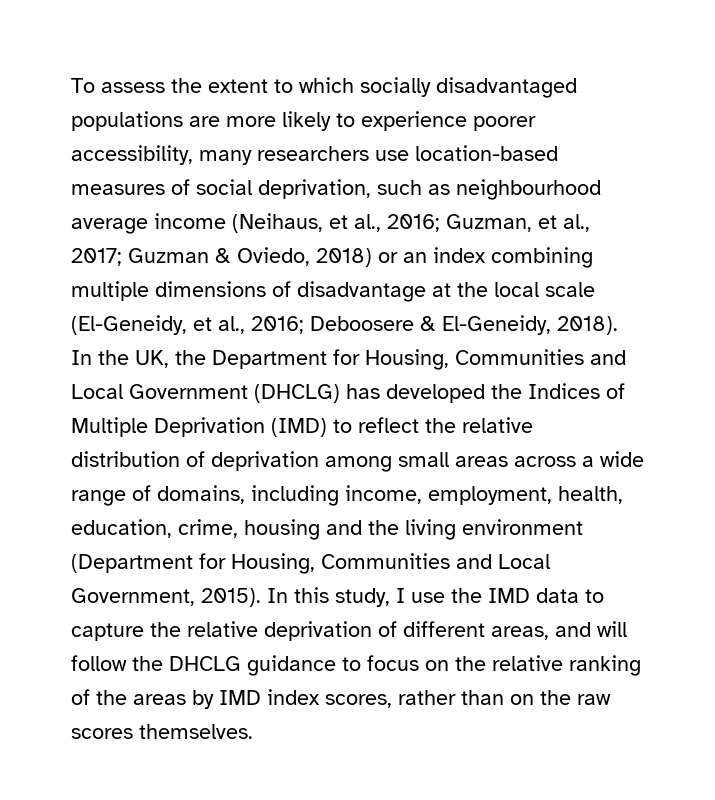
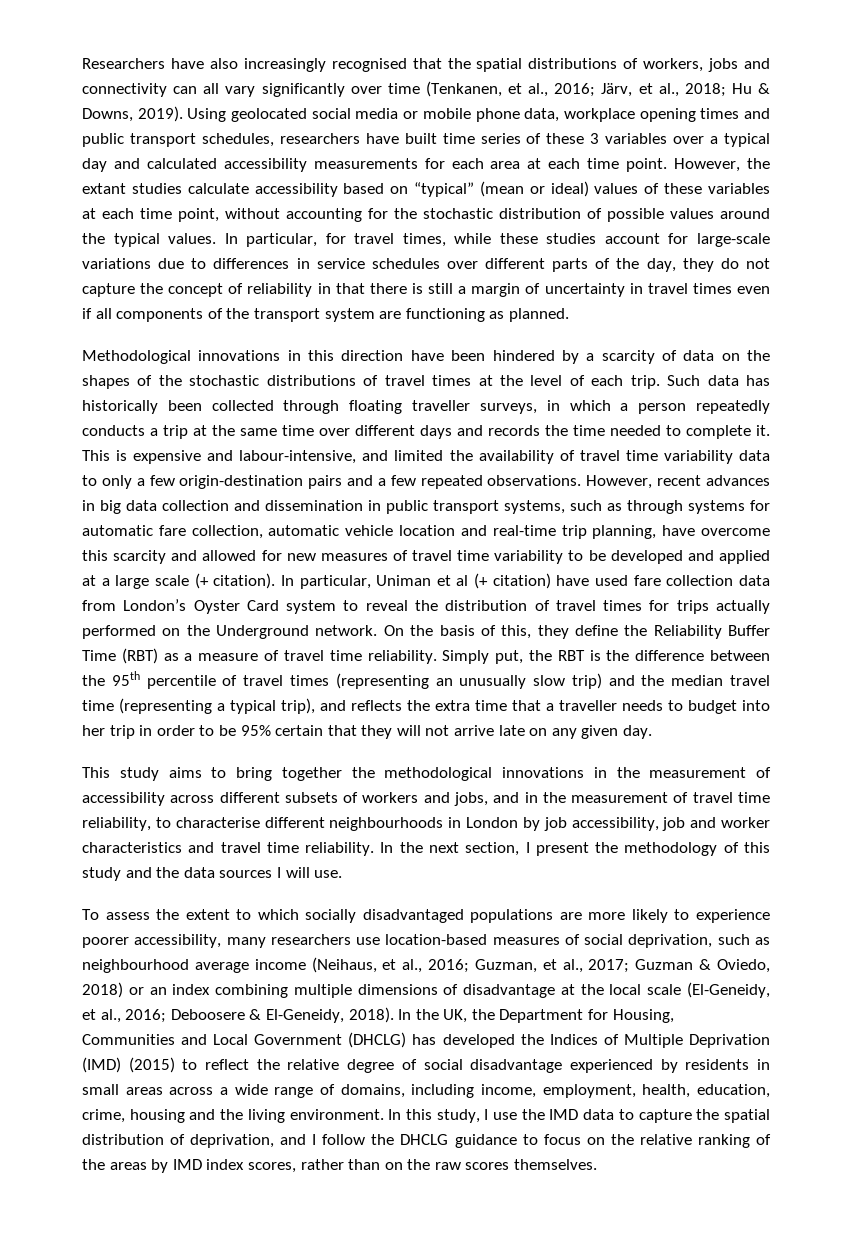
+ Researchers have also increasingly recognised that the spatial distributions of workers, jobs and connectivity can all vary significantly over time (Tenkanen, et al., 2016; Järv, et al., 2018; Hu & Downs, 2019). Using geolocated social media or mobile phone data, workplace opening times and public transport schedules, researchers have built time series of these 3 variables over a typical day and calculated accessibility measurements for each area at each time point. However, the extant studies calculate accessibility based on “typical” (mean or ideal) values of these variables at each time point, without accounting for the stochastic distribution of possible values around the typical values. In particular, for travel times, while these studies account for large-scale variations due to differences in service schedules over different parts of the day, they do not capture the concept of reliability in that there is still a margin of uncertainty in travel times even if all components of the transport system are functioning as planned.
+ Methodological innovations in this direction have been hindered by a scarcity of data on the shapes of the stochastic distributions of travel times at the level of each trip. Such data has historically been collected through floating traveller surveys, in which a person repeatedly conducts a trip at the same time over different days and records the time needed to complete it. This is expensive and labour-intensive, and limited the availability of travel time variability data to only a few origin-destination pairs and a few repeated observations. However, recent advances in big data collection and dissemination in public transport systems, such as through systems for automatic fare collection, automatic vehicle location and real-time trip planning, have overcome this scarcity and allowed for new measures of travel time variability to be developed and applied at a large scale (+ citation). In particular, Uniman et al (+ citation) have used fare collection data from London’s Oyster Card system to reveal the distribution of travel times for trips actually performed on the Underground network. On the basis of this, they define the Reliability Buffer Time (RBT) as a measure of travel time reliability. Simply put, the RBT is the difference between the 95th percentile of travel times (representing an unusually slow trip) and the median travel time (representing a typical trip), and reflects the extra time that a traveller needs to budget into her trip in order to be 95% certain that they will not arrive late on any given day.
+ This study aims to bring together the methodological innovations in the measurement of accessibility across different subsets of workers and jobs, and in the measurement of travel time reliability, to characterise different neighbourhoods in London by job accessibility, job and worker characteristics and travel time reliability. In the next section, I present the methodology of this study and the data sources I will use.
- In the UK, the Department for Housing, Communities and Local Government (DHCLG) has developed the Indices of Multiple Deprivation (IMD) to reflect the relative distribution of deprivation among small areas across a wide range of domains, including income, employment, health, education, crime, housing and the living environment (Department for Housing, Communities and Local Government, 2015).
+ In the UK, the Department for Housing, Communities and Local Government (DHCLG) has developed the Indices of Multiple Deprivation (IMD) (2015) to reflect the relative degree of social disadvantage experienced by residents in small areas across a wide range of domains, including income, employment, health, education, crime, housing and the living environment.
- In this study, I use the IMD data to capture the relative deprivation of different areas, and will follow the DHCLG guidance to focus on the relative ranking of the areas by IMD index scores, rather than on the raw scores themselves.
+ In this study, I use the IMD data to capture the spatial distribution of deprivation, and I follow the DHCLG guidance to focus on the relative ranking of the areas by IMD index scores, rather than on the raw scores themselves.

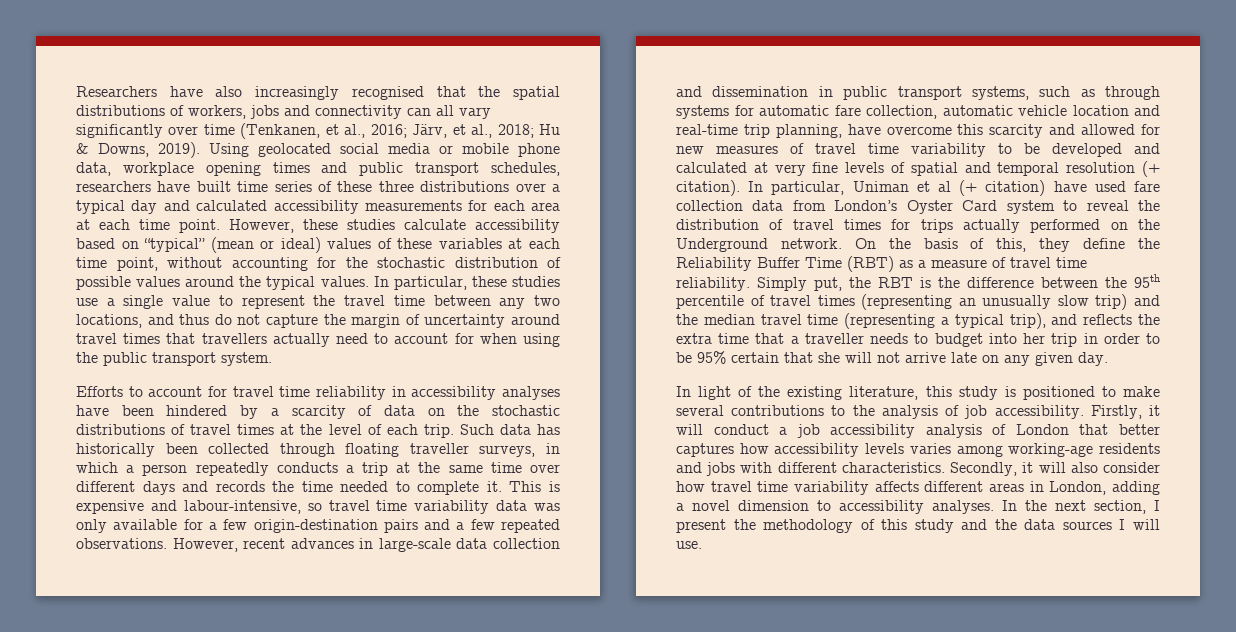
- Using geolocated social media or mobile phone data, workplace opening times and public transport schedules, researchers have built time series of these 3 variables over a typical day and calculated accessibility measurements for each area at each time point.
+ Using geolocated social media or mobile phone data, workplace opening times and public transport schedules, researchers have built time series of these three distributions over a typical day and calculated accessibility measurements for each area at each time point.
- However, the extant studies calculate accessibility based on “typical” (mean or ideal) values of these variables at each time point, without accounting for the stochastic distribution of possible values around the typical values.
+ However, these studies calculate accessibility based on “typical” (mean or ideal) values of these variables at each time point, without accounting for the stochastic distribution of possible values around the typical values.
- In particular, for travel times, while these studies account for large-scale variations due to differences in service schedules over different parts of the day, they do not capture the concept of reliability in that there is still a margin of uncertainty in travel times even if all components of the transport system are functioning as planned.
- Methodological innovations in this direction have been hindered by a scarcity of data on the shapes of the stochastic distributions of travel times at the level of each trip.
+ In particular, these studies use a single value to represent the travel time between any two locations, and thus do not capture the margin of uncertainty around travel times that travellers actually need to account for when using the public transport system.
+ Efforts to account for travel time reliability in accessibility analyses have been hindered by a scarcity of data on the stochastic distributions of travel times at the level of each trip.
- This is expensive and labour-intensive, and limited the availability of travel time variability data to only a few origin-destination pairs and a few repeated observations.
+ This is expensive and labour-intensive, so travel time variability data was only available for a few origin-destination pairs and a few repeated observations.
- However, recent advances in big data collection and dissemination in public transport systems, such as through systems for automatic fare collection, automatic vehicle location and real-time trip planning, have overcome this scarcity and allowed for new measures of travel time variability to be developed and applied at a large scale (+ citation).
+ However, recent advances in large-scale data collection and dissemination in public transport systems, such as through systems for automatic fare collection, automatic vehicle location and real-time trip planning, have overcome this scarcity and allowed for new measures of travel time variability to be developed and calculated at very fine levels of spatial and temporal resolution (+ citation).
- Simply put, the RBT is the difference between the 95th percentile of travel times (representing an unusually slow trip) and the median travel time (representing a typical trip), and reflects the extra time that a traveller needs to budget into her trip in order to be 95% certain that they will not arrive late on any given day.
+ Simply put, the RBT is the difference between the 95th percentile of travel times (representing an unusually slow trip) and the median travel time (representing a typical trip), and reflects the extra time that a traveller needs to budget into her trip in order to be 95% certain that she will not arrive late on any given day.
- This study aims to bring together the methodological innovations in the measurement of accessibility across different subsets of workers and jobs, and in the measurement of travel time reliability, to characterise different neighbourhoods in London by job accessibility, job and worker characteristics and travel time reliability.
+ In light of the existing literature, this study is positioned to make several contributions to the analysis of job accessibility. Firstly, it will conduct a job accessibility analysis of London that better captures how accessibility levels varies among working-age residents and jobs with different characteristics. Secondly, it will also consider how travel time variability affects different areas in London, adding a novel dimension to accessibility analyses.
- To assess the extent to which socially disadvantaged populations are more likely to experience poorer accessibility, many researchers use location-based measures of social deprivation, such as neighbourhood average income (Neihaus, et al., 2016; Guzman, et al., 2017; Guzman & Oviedo, 2018) or an index combining multiple dimensions of disadvantage at the local scale (El-Geneidy, et al., 2016; Deboosere & El-Geneidy, 2018). In the UK, the Department for Housing, Communities and Local Government (DHCLG) has developed the Indices of Multiple Deprivation (IMD) (2015) to reflect the relative degree of social disadvantage experienced by residents in small areas across a wide range of domains, including income, employment, health, education, crime, housing and the living environment. In this study, I use the IMD data to capture the spatial distribution of deprivation, and I follow the DHCLG guidance to focus on the relative ranking of the areas by IMD index scores, rather than on the raw scores themselves.

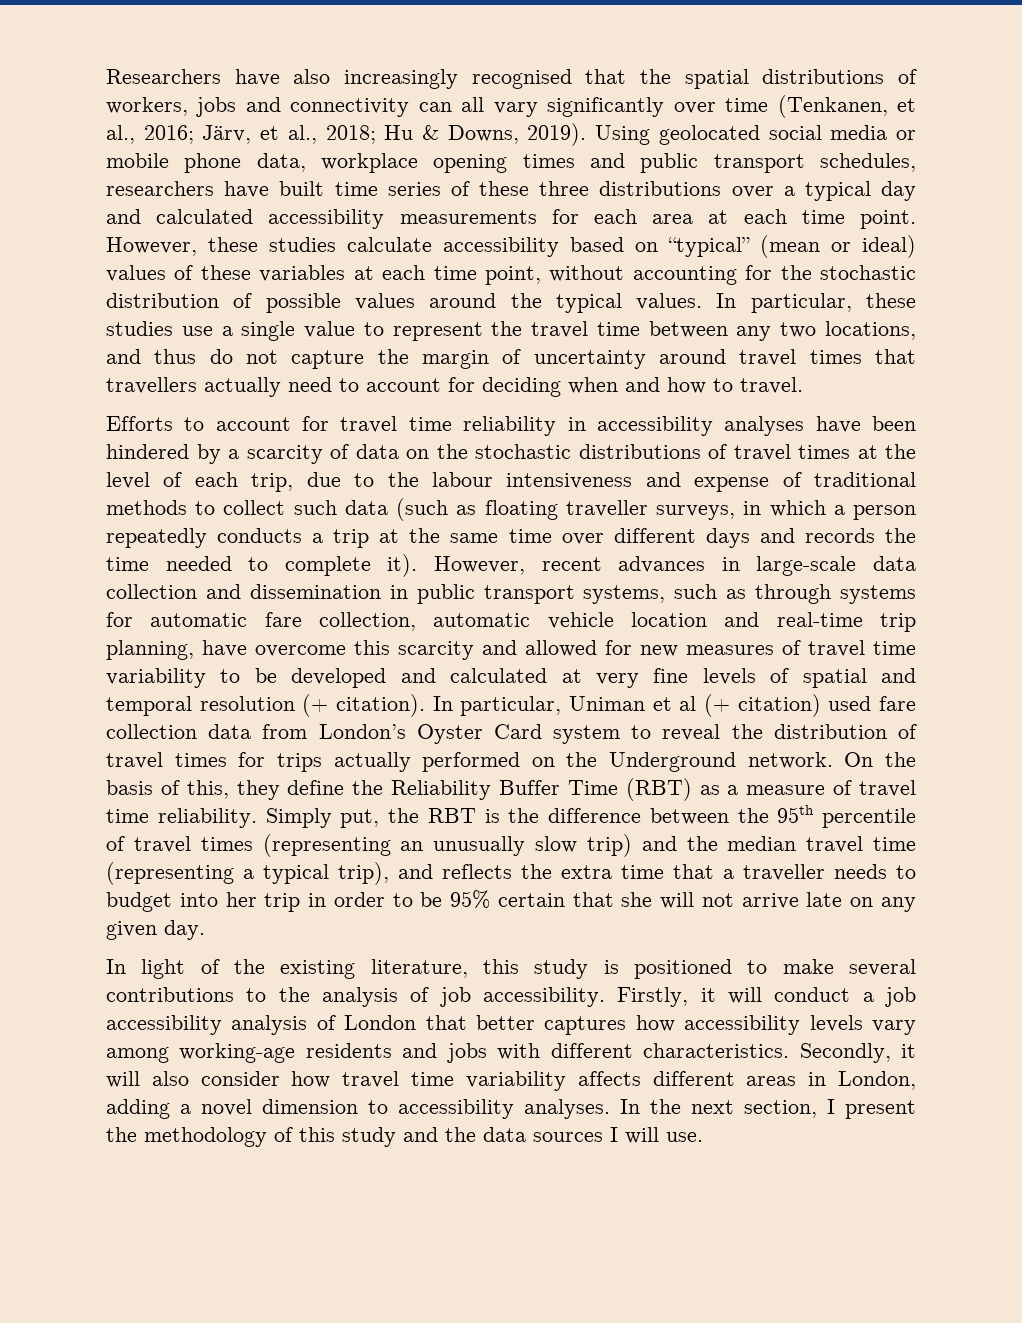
- In particular, these studies use a single value to represent the travel time between any two locations, and thus do not capture the margin of uncertainty around travel times that travellers actually need to account for when using the public transport system.
+ In particular, these studies use a single value to represent the travel time between any two locations, and thus do not capture the margin of uncertainty around travel times that travellers actually need to account for deciding when and how to travel.
- Efforts to account for travel time reliability in accessibility analyses have been hindered by a scarcity of data on the stochastic distributions of travel times at the level of each trip. Such data has historically been collected through floating traveller surveys, in which a person repeatedly conducts a trip at the same time over different days and records the time needed to complete it. This is expensive and labour-intensive, so travel time variability data was only available for a few origin-destination pairs and a few repeated observations.
+ Efforts to account for travel time reliability in accessibility analyses have been hindered by a scarcity of data on the stochastic distributions of travel times at the level of each trip, due to the labour intensiveness and expense of traditional methods to collect such data (such as floating traveller surveys, in which a person repeatedly conducts a trip at the same time over different days and records the time needed to complete it).
- In particular, Uniman et al (+ citation) have used fare collection data from London’s Oyster Card system to reveal the distribution of travel times for trips actually performed on the Underground network.
+ In particular, Uniman et al (+ citation) used fare collection data from London’s Oyster Card system to reveal the distribution of travel times for trips actually performed on the Underground network.
- Firstly, it will conduct a job accessibility analysis of London that better captures how accessibility levels varies among working-age residents and jobs with different characteristics.
+ Firstly, it will conduct a job accessibility analysis of London that better captures how accessibility levels vary among working-age residents and jobs with different characteristics.

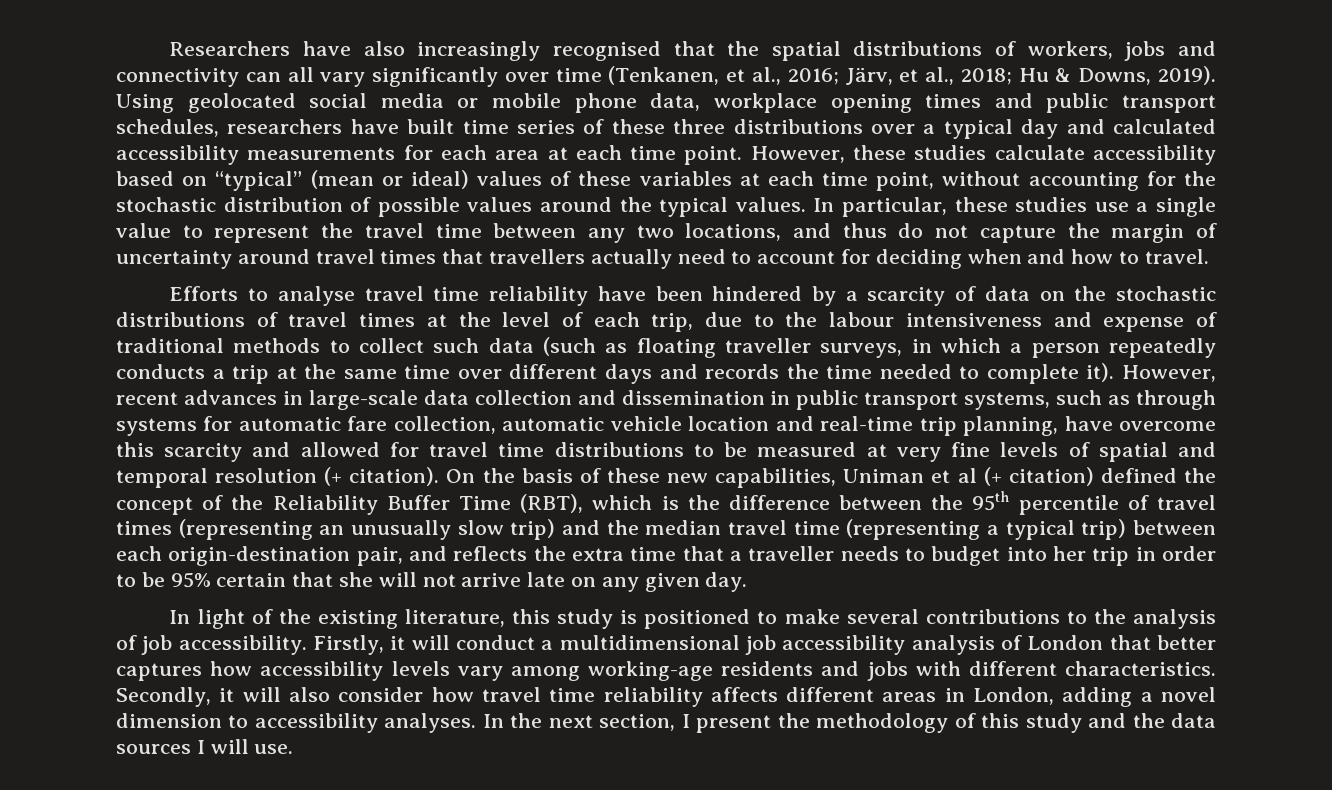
- Efforts to account for travel time reliability in accessibility analyses have been hindered by a scarcity of data on the stochastic distributions of travel times at the level of each trip, due to the labour intensiveness and expense of traditional methods to collect such data (such as floating traveller surveys, in which a person repeatedly conducts a trip at the same time over different days and records the time needed to complete it).
+ Efforts to analyse travel time reliability have been hindered by a scarcity of data on the stochastic distributions of travel times at the level of each trip, due to the labour intensiveness and expense of traditional methods to collect such data (such as floating traveller surveys, in which a person repeatedly conducts a trip at the same time over different days and records the time needed to complete it).
- However, recent advances in large-scale data collection and dissemination in public transport systems, such as through systems for automatic fare collection, automatic vehicle location and real-time trip planning, have overcome this scarcity and allowed for new measures of travel time variability to be developed and calculated at very fine levels of spatial and temporal resolution (+ citation).
+ However, recent advances in large-scale data collection and dissemination in public transport systems, such as through systems for automatic fare collection, automatic vehicle location and real-time trip planning, have overcome this scarcity and allowed for travel time distributions to be measured at very fine levels of spatial and temporal resolution (+ citation).
- In particular, Uniman et al (+ citation) used fare collection data from London’s Oyster Card system to reveal the distribution of travel times for trips actually performed on the Underground network. On the basis of this, they define the Reliability Buffer Time (RBT) as a measure of travel time reliability. Simply put, the RBT is the difference between the 95th percentile of travel times (representing an unusually slow trip) and the median travel time (representing a typical trip), and reflects the extra time that a traveller needs to budget into her trip in order to be 95% certain that she will not arrive late on any given day.
+ On the basis of these new capabilities, Uniman et al (+ citation) defined the concept of the Reliability Buffer Time (RBT), which is the difference between the 95th percentile of travel times (representing an unusually slow trip) and the median travel time (representing a typical trip) between each origin-destination pair, and reflects the extra time that a traveller needs to budget into her trip in order to be 95% certain that she will not arrive late on any given day.
- Firstly, it will conduct a job accessibility analysis of London that better captures how accessibility levels vary among working-age residents and jobs with different characteristics.
+ Firstly, it will conduct a multidimensional job accessibility analysis of London that better captures how accessibility levels vary among working-age residents and jobs with different characteristics.
- Secondly, it will also consider how travel time variability affects different areas in London, adding a novel dimension to accessibility analyses.
+ Secondly, it will also consider how travel time reliability affects different areas in London, adding a novel dimension to accessibility analyses.

